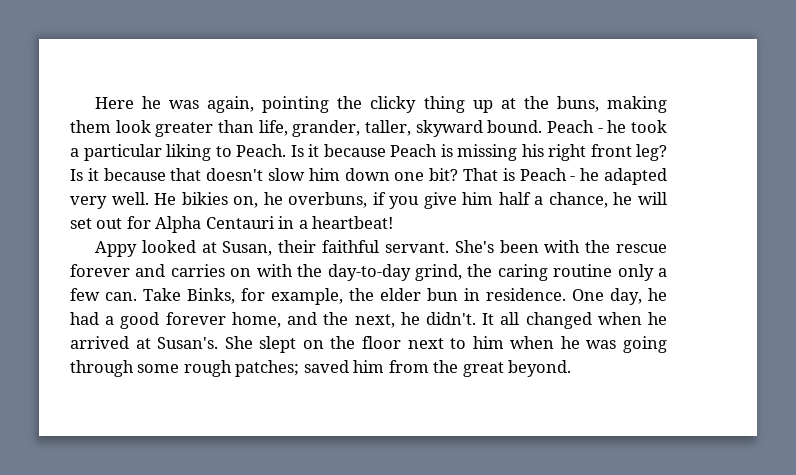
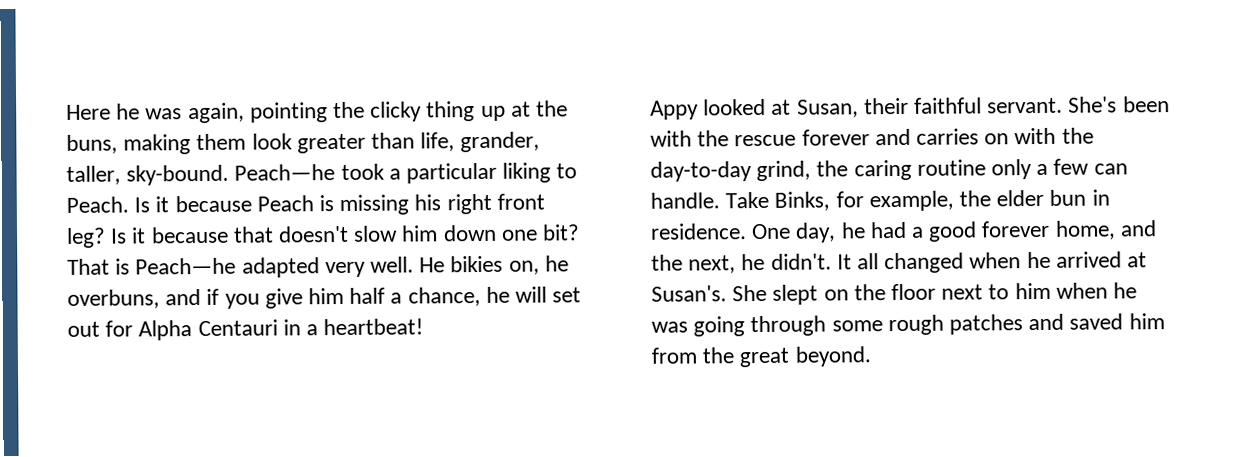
- Here he was again, pointing the clicky thing up at the buns, making them look greater than life, grander, taller, skyward bound. Peach - he took a particular liking to Peach.
+ Here he was again, pointing the clicky thing up at the buns, making them look greater than life, grander, taller, sky-bound. Peach—he took a particular liking to Peach.
- That is Peach - he adapted very well.
+ That is Peach—he adapted very well.
- He bikies on, he overbuns, if you give him half a chance, he will set out for Alpha Centauri in a heartbeat!
+ He bikies on, he overbuns, and if you give him half a chance, he will set out for Alpha Centauri in a heartbeat!
- She's been with the rescue forever and carries on with the day-to-day grind, the caring routine only a few can.
+ She's been with the rescue forever and carries on with the day-to-day grind, the caring routine only a few can handle.
- She slept on the floor next to him when he was going through some rough patches; saved him from the great beyond.
+ She slept on the floor next to him when he was going through some rough patches and saved him from the great beyond.

